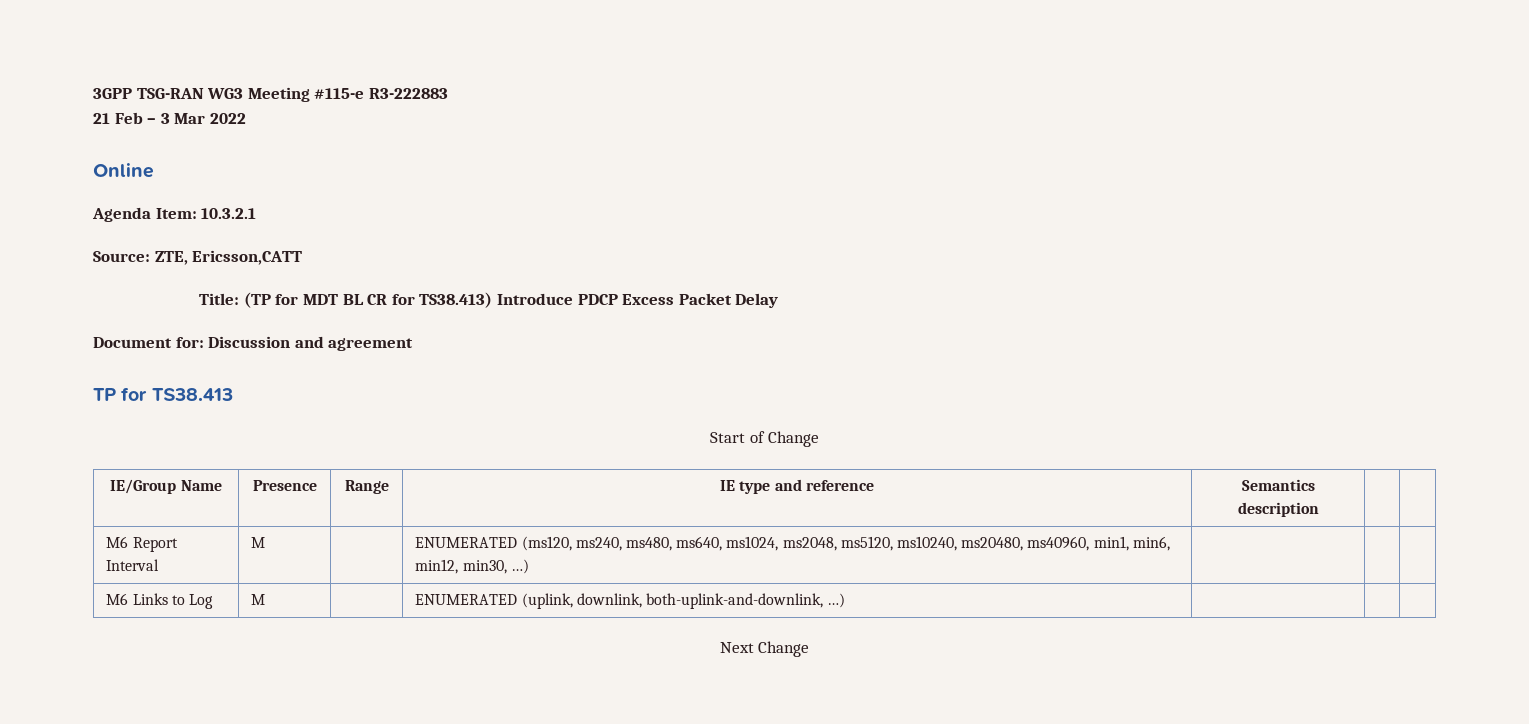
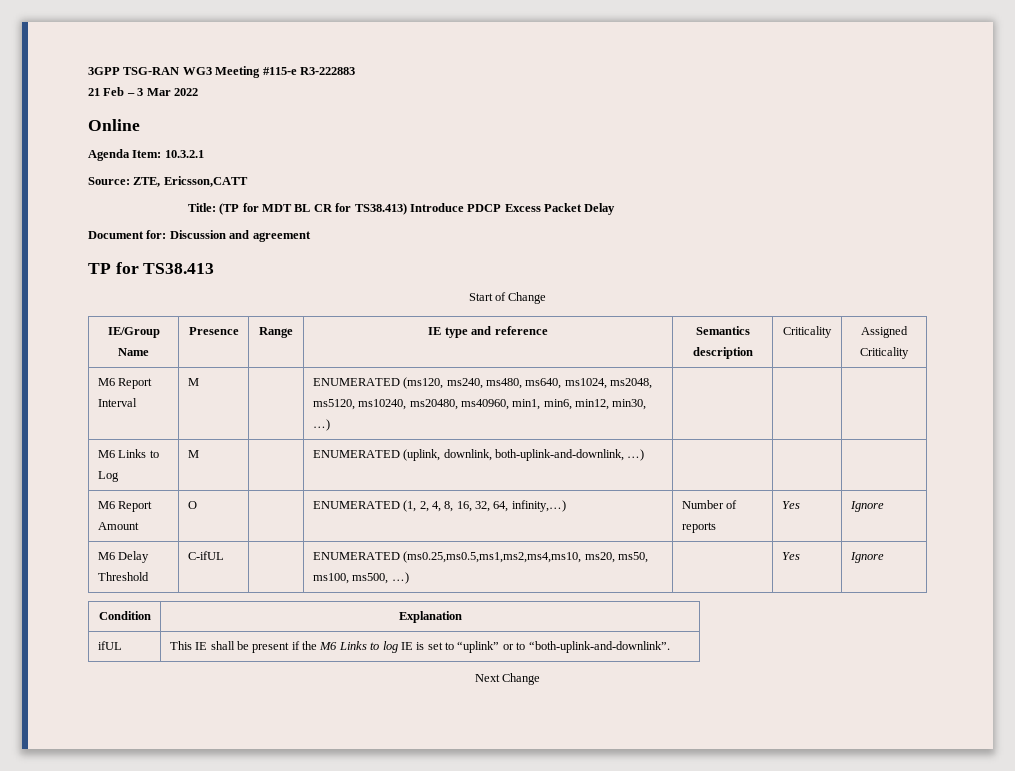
- IE/Group Name | Presence | Range | IE type and reference | Semantics description | |
+ IE/Group Name | Presence | Range | IE type and reference | Semantics description | Criticality | Assigned Criticality
+ M6 Report Amount | O | | ENUMERATED (1, 2, 4, 8, 16, 32, 64, infinity,…) | Number of reports | Yes | Ignore
+ M6 Delay Threshold | C-ifUL | | ENUMERATED (ms0.25,ms0.5,ms1,ms2,ms4,ms10, ms20, ms50, ms100, ms500, …) | | Yes | Ignore
+ Condition | Explanation
+ ifUL | This IE shall be present if the M6 Links to log IE is set to “uplink” or to “both-uplink-and-downlink”.

